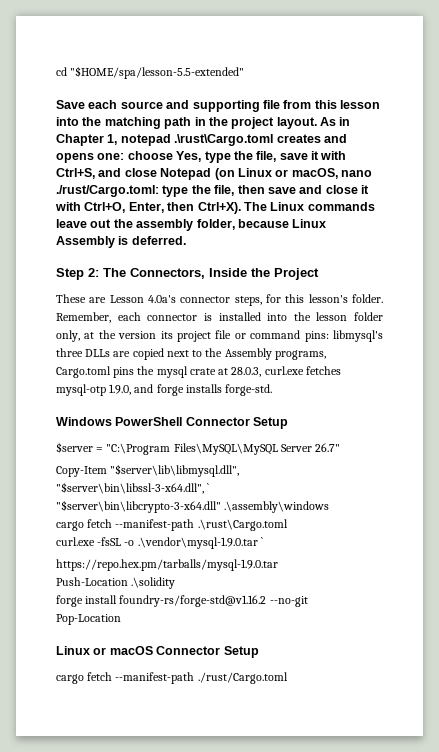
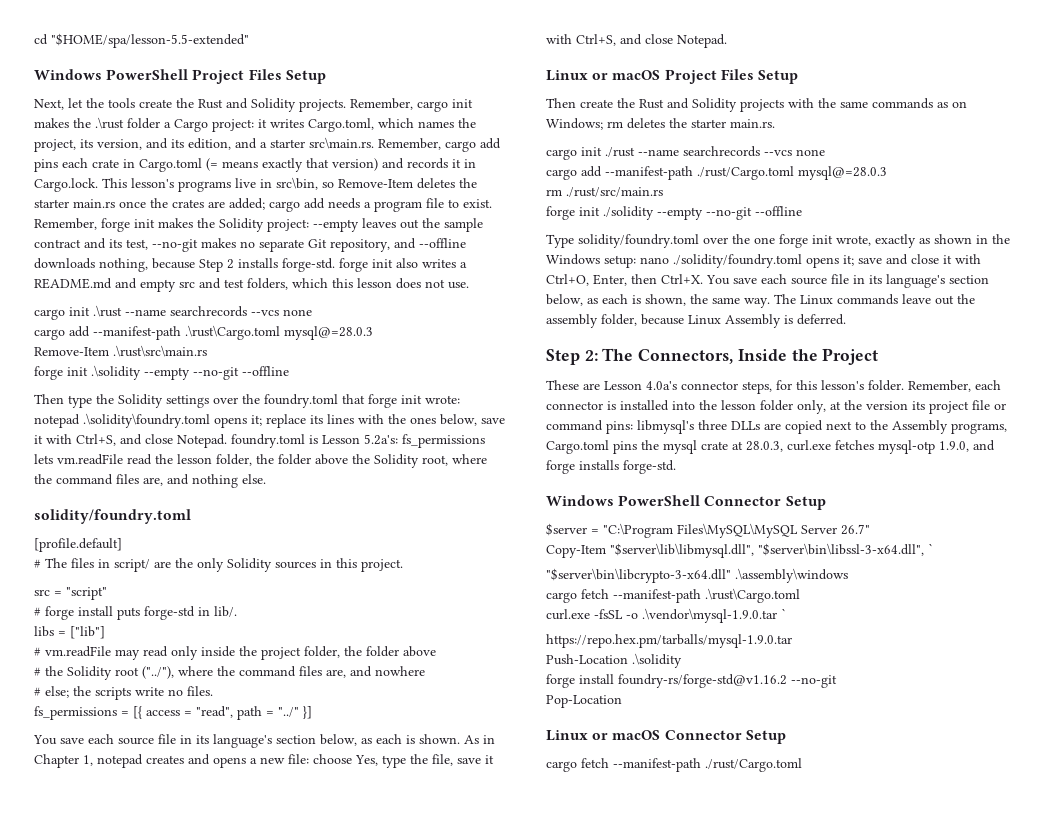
- Save each source and supporting file from this lesson into the matching path in the project layout.
+ Windows PowerShell Project Files Setup
+ Next, let the tools create the Rust and Solidity projects. Remember, cargo init makes the .\rust folder a Cargo project: it writes Cargo.toml, which names the project, its version, and its edition, and a starter src\main.rs. Remember, cargo add pins each crate in Cargo.toml (= means exactly that version) and records it in Cargo.lock. This lesson's programs live in src\bin, so Remove-Item deletes the starter main.rs once the crates are added; cargo add needs a program file to exist. Remember, forge init makes the Solidity project: --empty leaves out the sample contract and its test, --no-git makes no separate Git repository, and --offline downloads nothing, because Step 2 installs forge-std. forge init also writes a README.md and empty src and test folders, which this lesson does not use.
+ cargo init .\rust --name searchrecords --vcs none
+ cargo add --manifest-path .\rust\Cargo.toml mysql@=28.0.3
+ Remove-Item .\rust\src\main.rs
+ forge init .\solidity --empty --no-git --offline
+ Then type the Solidity settings over the foundry.toml that forge init wrote: notepad .\solidity\foundry.toml opens it; replace its lines with the ones below, save it with Ctrl+S, and close Notepad. foundry.toml is Lesson 5.2a's: fs_permissions lets vm.readFile read the lesson folder, the folder above the Solidity root, where the command files are, and nothing else.
+ solidity/foundry.toml
+ [profile.default]
+ # The files in script/ are the only Solidity sources in this project.
+ src = "script"
+ # forge install puts forge-std in lib/.
+ libs = ["lib"]
+ # vm.readFile may read only inside the project folder, the folder above
+ # the Solidity root ("../"), where the command files are, and nowhere
+ # else; the scripts write no files.
+ fs_permissions = [{ access = "read", path = "../" }]
+ You save each source file in its language's section below, as each is shown.
- As in Chapter 1, notepad .\rust\Cargo.toml creates and opens one: choose Yes, type the file, save it with Ctrl+S, and close Notepad (on Linux or macOS, nano ./rust/Cargo.toml: type the file, then save and close it with Ctrl+O, Enter, then Ctrl+X).
+ As in Chapter 1, notepad creates and opens a new file: choose Yes, type the file, save it with Ctrl+S, and close Notepad.
+ Linux or macOS Project Files Setup
+ Then create the Rust and Solidity projects with the same commands as on Windows; rm deletes the starter main.rs.
+ cargo init ./rust --name searchrecords --vcs none
+ cargo add --manifest-path ./rust/Cargo.toml mysql@=28.0.3
+ rm ./rust/src/main.rs
+ forge init ./solidity --empty --no-git --offline
+ Type solidity/foundry.toml over the one forge init wrote, exactly as shown in the Windows setup: nano ./solidity/foundry.toml opens it; save and close it with Ctrl+O, Enter, then Ctrl+X. You save each source file in its language's section below, as each is shown, the same way.

